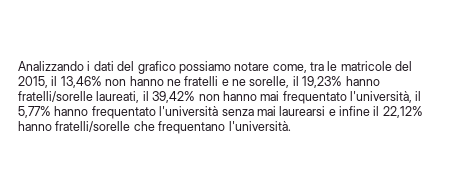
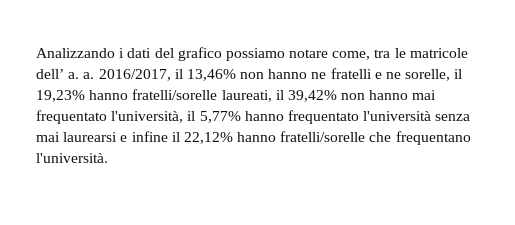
- Analizzando i dati del grafico possiamo notare come, tra le matricole del 2015, il 13,46% non hanno ne fratelli e ne sorelle, il 19,23% hanno fratelli/sorelle laureati, il 39,42% non hanno mai frequentato l'università, il 5,77% hanno frequentato l'università senza mai laurearsi e infine il 22,12% hanno fratelli/sorelle che frequentano l'università.
+ Analizzando i dati del grafico possiamo notare come, tra le matricole dell’ a. a. 2016/2017, il 13,46% non hanno ne fratelli e ne sorelle, il 19,23% hanno fratelli/sorelle laureati, il 39,42% non hanno mai frequentato l'università, il 5,77% hanno frequentato l'università senza mai laurearsi e infine il 22,12% hanno fratelli/sorelle che frequentano l'università.

